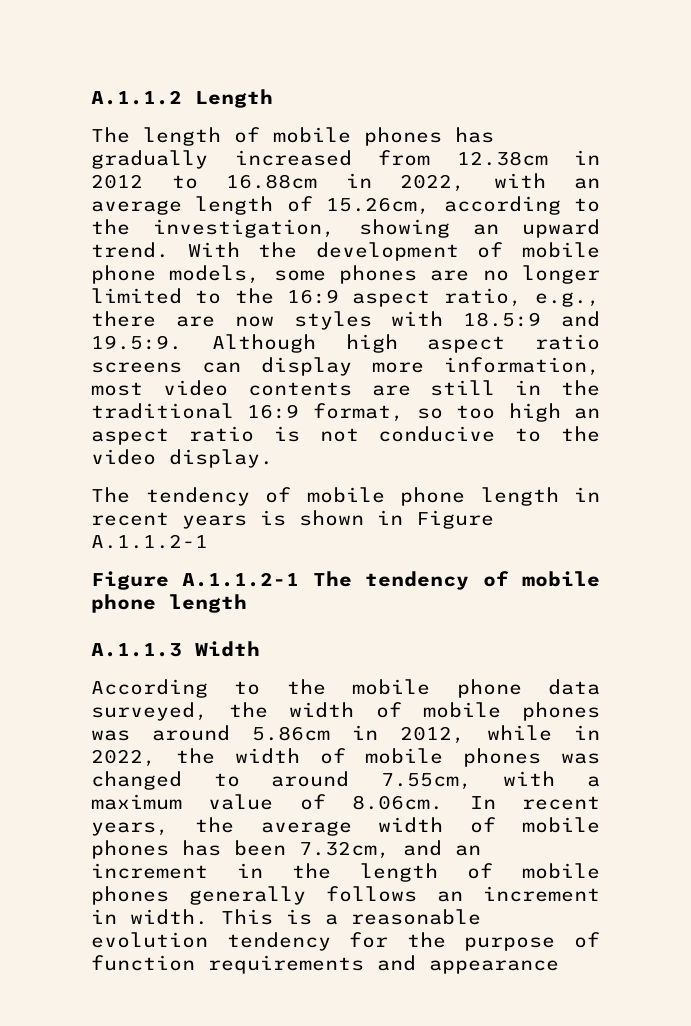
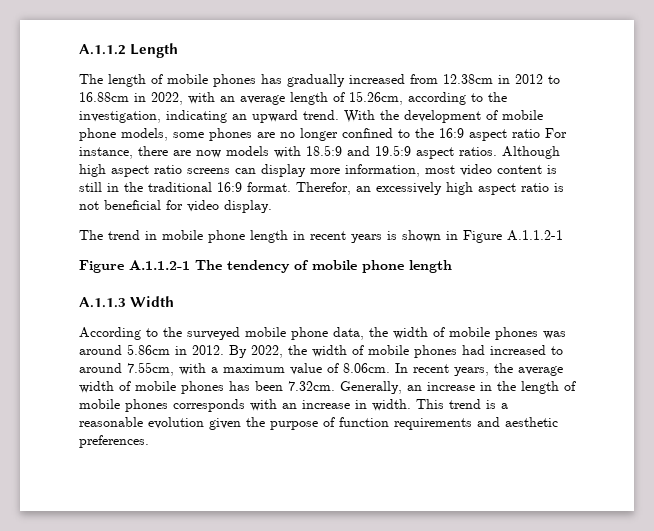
- The length of mobile phones has gradually increased from 12.38cm in 2012 to 16.88cm in 2022, with an average length of 15.26cm, according to the investigation, showing an upward trend.
+ The length of mobile phones has gradually increased from 12.38cm in 2012 to 16.88cm in 2022, with an average length of 15.26cm, according to the investigation, indicating an upward trend.
- With the development of mobile phone models, some phones are no longer limited to the 16:9 aspect ratio, e.g., there are now styles with 18.5:9 and 19.5:9. Although high aspect ratio screens can display more information, most video contents are still in the traditional 16:9 format, so too high an aspect ratio is not conducive to the video display.
+ With the development of mobile phone models, some phones are no longer confined to the 16:9 aspect ratio For instance, there are now models with 18.5:9 and 19.5:9 aspect ratios. Although high aspect ratio screens can display more information, most video content is still in the traditional 16:9 format. Therefor, an excessively high aspect ratio is not beneficial for video display.
- The tendency of mobile phone length in recent years is shown in Figure A.1.1.2-1
+ The trend in mobile phone length in recent years is shown in Figure A.1.1.2-1
- According to the mobile phone data surveyed, the width of mobile phones was around 5.86cm in 2012, while in 2022, the width of mobile phones was changed to around 7.55cm, with a maximum value of 8.06cm. In recent years, the average width of mobile phones has been 7.32cm, and an increment in the length of mobile phones generally follows an increment in width.
+ According to the surveyed mobile phone data, the width of mobile phones was around 5.86cm in 2012. By 2022, the width of mobile phones had increased to around 7.55cm, with a maximum value of 8.06cm. In recent years, the average width of mobile phones has been 7.32cm. Generally, an increase in the length of mobile phones corresponds with an increase in width.
- This is a reasonable evolution tendency for the purpose of function requirements and appearance
+ This trend is a reasonable evolution given the purpose of function requirements and aesthetic preferences.

